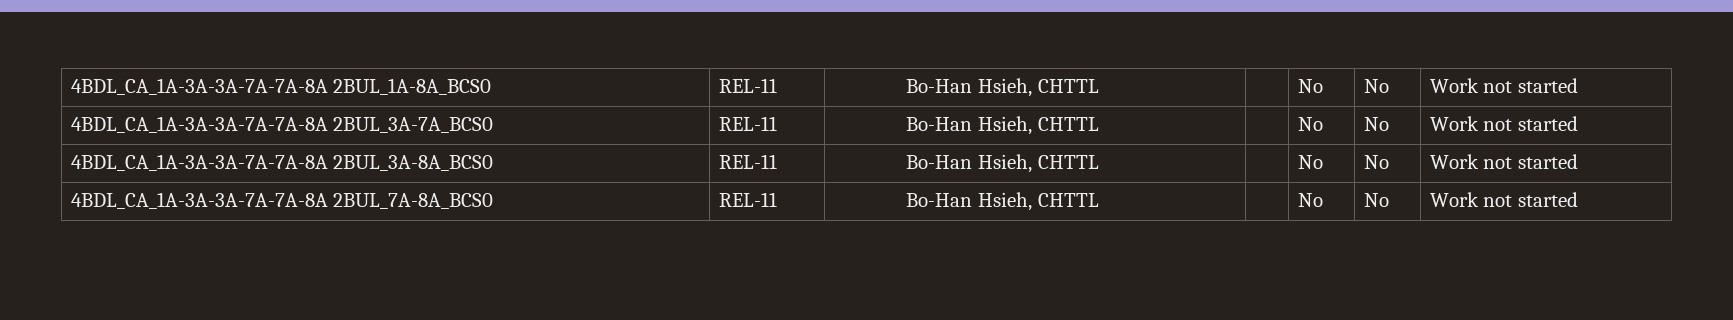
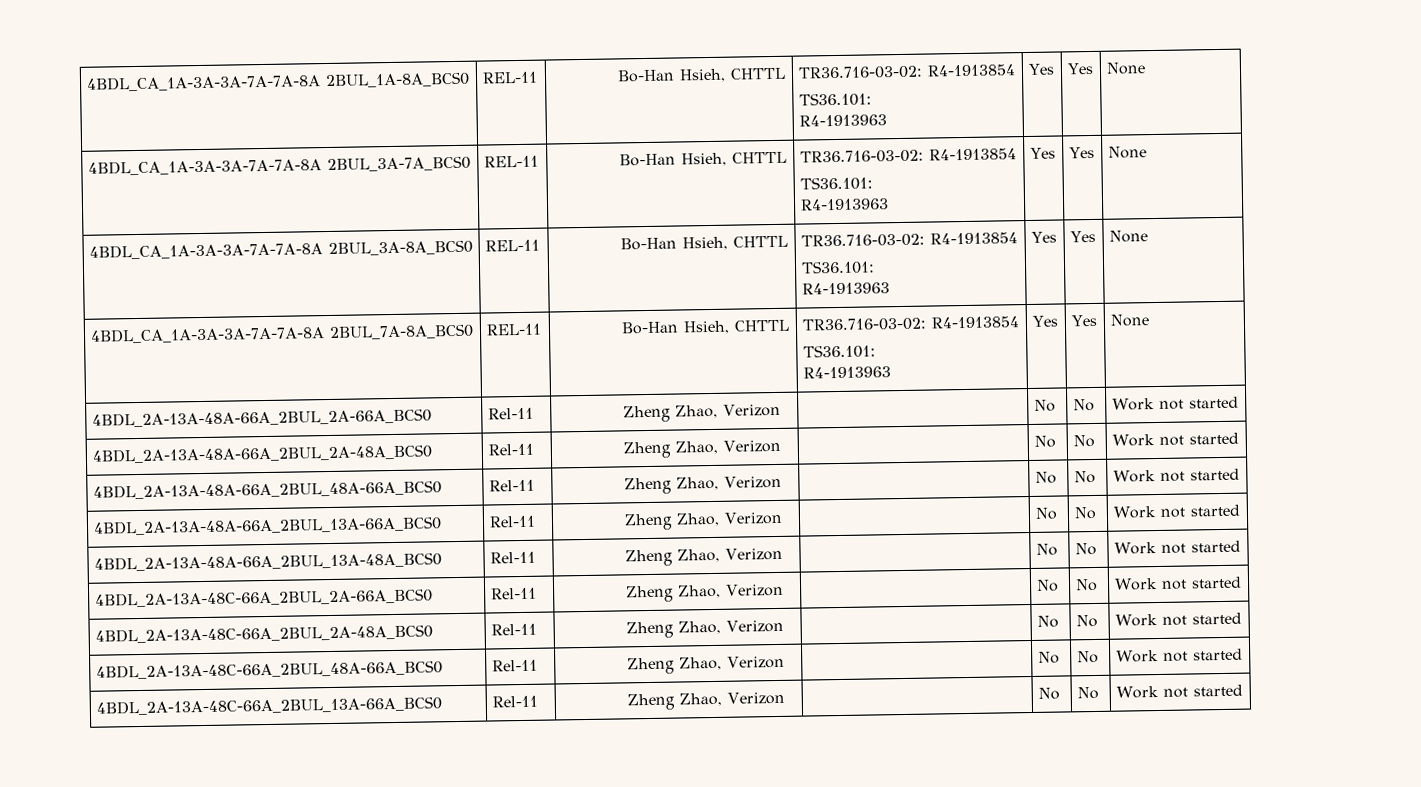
- 4BDL_CA_1A-3A-3A-7A-7A-8A 2BUL_1A-8A_BCS0 | REL-11 | Bo-Han Hsieh, CHTTL | | No | No | Work not started
- 4BDL_CA_1A-3A-3A-7A-7A-8A 2BUL_3A-7A_BCS0 | REL-11 | Bo-Han Hsieh, CHTTL | | No | No | Work not started
- 4BDL_CA_1A-3A-3A-7A-7A-8A 2BUL_3A-8A_BCS0 | REL-11 | Bo-Han Hsieh, CHTTL | | No | No | Work not started
- 4BDL_CA_1A-3A-3A-7A-7A-8A 2BUL_7A-8A_BCS0 | REL-11 | Bo-Han Hsieh, CHTTL | | No | No | Work not started
+ 4BDL_CA_1A-3A-3A-7A-7A-8A 2BUL_1A-8A_BCS0 | REL-11 | Bo-Han Hsieh, CHTTL | TR36.716-03-02: R4-1913854
+ TS36.101:
+ R4-1913963 | Yes | Yes | None
+ 4BDL_CA_1A-3A-3A-7A-7A-8A 2BUL_3A-7A_BCS0 | REL-11 | Bo-Han Hsieh, CHTTL | TR36.716-03-02: R4-1913854
+ TS36.101:
+ R4-1913963 | Yes | Yes | None
+ 4BDL_CA_1A-3A-3A-7A-7A-8A 2BUL_3A-8A_BCS0 | REL-11 | Bo-Han Hsieh, CHTTL | TR36.716-03-02: R4-1913854
+ TS36.101:
+ R4-1913963 | Yes | Yes | None
+ 4BDL_CA_1A-3A-3A-7A-7A-8A 2BUL_7A-8A_BCS0 | REL-11 | Bo-Han Hsieh, CHTTL | TR36.716-03-02: R4-1913854
+ TS36.101:
+ R4-1913963 | Yes | Yes | None
+ 4BDL_2A-13A-48A-66A_2BUL_2A-66A_BCS0 | Rel-11 | Zheng Zhao, Verizon | | No | No | Work not started
+ 4BDL_2A-13A-48A-66A_2BUL_2A-48A_BCS0 | Rel-11 | Zheng Zhao, Verizon | | No | No | Work not started
+ 4BDL_2A-13A-48A-66A_2BUL_48A-66A_BCS0 | Rel-11 | Zheng Zhao, Verizon | | No | No | Work not started
+ 4BDL_2A-13A-48A-66A_2BUL_13A-66A_BCS0 | Rel-11 | Zheng Zhao, Verizon | | No | No | Work not started
+ 4BDL_2A-13A-48A-66A_2BUL_13A-48A_BCS0 | Rel-11 | Zheng Zhao, Verizon | | No | No | Work not started
+ 4BDL_2A-13A-48C-66A_2BUL_2A-66A_BCS0 | Rel-11 | Zheng Zhao, Verizon | | No | No | Work not started
+ 4BDL_2A-13A-48C-66A_2BUL_2A-48A_BCS0 | Rel-11 | Zheng Zhao, Verizon | | No | No | Work not started
+ 4BDL_2A-13A-48C-66A_2BUL_48A-66A_BCS0 | Rel-11 | Zheng Zhao, Verizon | | No | No | Work not started
+ 4BDL_2A-13A-48C-66A_2BUL_13A-66A_BCS0 | Rel-11 | Zheng Zhao, Verizon | | No | No | Work not started

